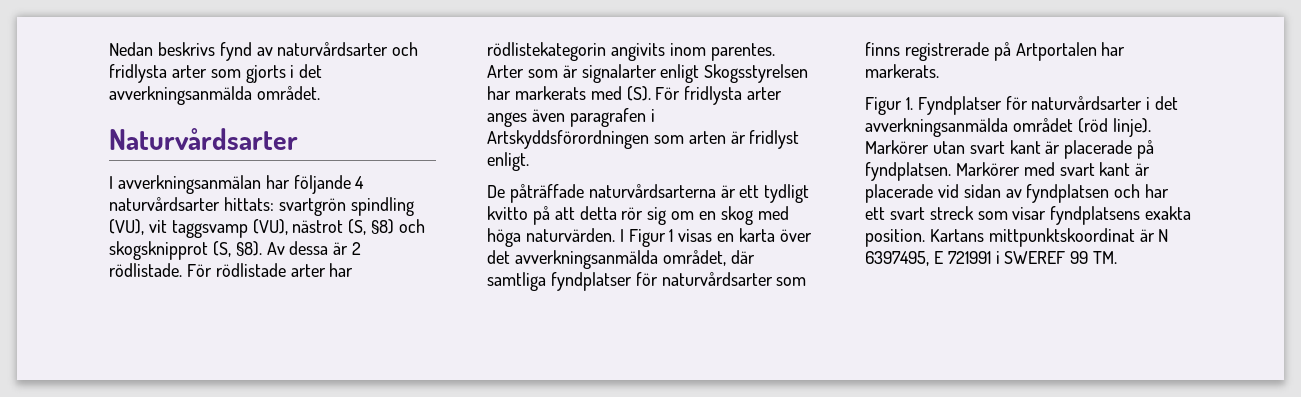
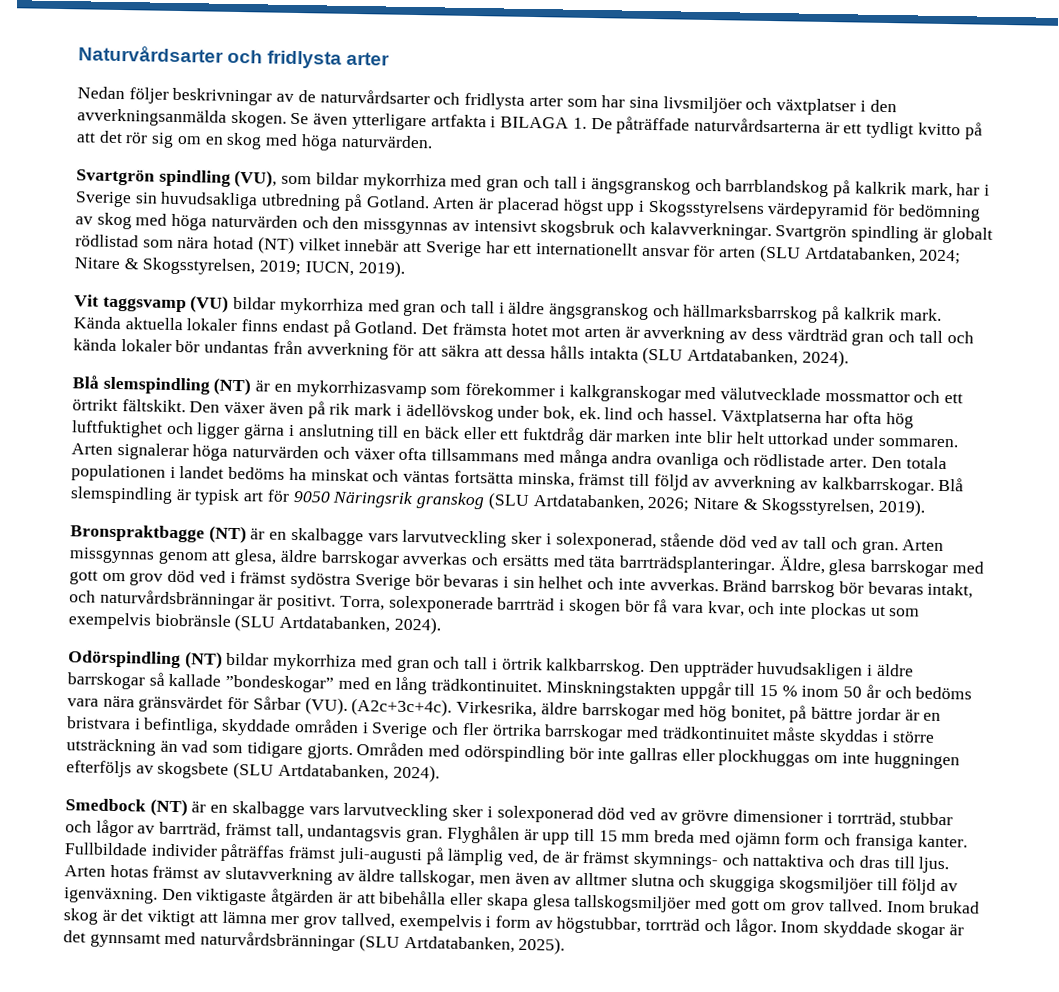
- Nedan beskrivs fynd av naturvårdsarter och fridlysta arter som gjorts i det avverkningsanmälda området.
- Naturvårdsarter
- I avverkningsanmälan har följande 4 naturvårdsarter hittats: svartgrön spindling (VU), vit taggsvamp (VU), nästrot (S, §8) och skogsknipprot (S, §8). Av dessa är 2 rödlistade. För rödlistade arter har rödlistekategorin angivits inom parentes. Arter som är signalarter enligt Skogsstyrelsen har markerats med (S). För fridlysta arter anges även paragrafen i Artskyddsförordningen som arten är fridlyst enligt.
- De påträffade naturvårdsarterna är ett tydligt kvitto på att detta rör sig om en skog med höga naturvärden. I Figur 1 visas en karta över det avverkningsanmälda området, där samtliga fyndplatser för naturvårdsarter som finns registrerade på Artportalen har markerats.
- Figur 1. Fyndplatser för naturvårdsarter i det avverkningsanmälda området (röd linje). Markörer utan svart kant är placerade på fyndplatsen. Markörer med svart kant är placerade vid sidan av fyndplatsen och har ett svart streck som visar fyndplatsens exakta position. Kartans mittpunktskoordinat är N 6397495, E 721991 i SWEREF 99 TM.
+ Naturvårdsarter och fridlysta arter
+ Nedan följer beskrivningar av de naturvårdsarter och fridlysta arter som har sina livsmiljöer och växtplatser i den avverkningsanmälda skogen. Se även ytterligare artfakta i BILAGA 1. De påträffade naturvårdsarterna är ett tydligt kvitto på att det rör sig om en skog med höga naturvärden.
+ Svartgrön spindling (VU), som bildar mykorrhiza med gran och tall i ängsgranskog och barrblandskog på kalkrik mark, har i Sverige sin huvudsakliga utbredning på Gotland. Arten är placerad högst upp i Skogsstyrelsens värdepyramid för bedömning av skog med höga naturvärden och den missgynnas av intensivt skogsbruk och kalavverkningar. Svartgrön spindling är globalt rödlistad som nära hotad (NT) vilket innebär att Sverige har ett internationellt ansvar för arten (SLU Artdatabanken, 2024; Nitare & Skogsstyrelsen, 2019; IUCN, 2019).
+ Vit taggsvamp (VU) bildar mykorrhiza med gran och tall i äldre ängsgranskog och hällmarksbarrskog på kalkrik mark. Kända aktuella lokaler finns endast på Gotland. Det främsta hotet mot arten är avverkning av dess värdträd gran och tall och kända lokaler bör undantas från avverkning för att säkra att dessa hålls intakta (SLU Artdatabanken, 2024).
+ Blå slemspindling (NT) är en mykorrhizasvamp som förekommer i kalkgranskogar med välutvecklade mossmattor och ett örtrikt fältskikt. Den växer även på rik mark i ädellövskog under bok, ek. lind och hassel. Växtplatserna har ofta hög luftfuktighet och ligger gärna i anslutning till en bäck eller ett fuktdråg där marken inte blir helt uttorkad under sommaren. Arten signalerar höga naturvärden och växer ofta tillsammans med många andra ovanliga och rödlistade arter. Den totala populationen i landet bedöms ha minskat och väntas fortsätta minska, främst till följd av avverkning av kalkbarrskogar. Blå slemspindling är typisk art för 9050 Näringsrik granskog (SLU Artdatabanken, 2026; Nitare & Skogsstyrelsen, 2019).
+ Bronspraktbagge (NT) är en skalbagge vars larvutveckling sker i solexponerad, stående död ved av tall och gran. Arten missgynnas genom att glesa, äldre barrskogar avverkas och ersätts med täta barrträdsplanteringar. Äldre, glesa barrskogar med gott om grov död ved i främst sydöstra Sverige bör bevaras i sin helhet och inte avverkas. Bränd barrskog bör bevaras intakt, och naturvårdsbränningar är positivt. Torra, solexponerade barrträd i skogen bör få vara kvar, och inte plockas ut som exempelvis biobränsle (SLU Artdatabanken, 2024).
+ Odörspindling (NT) bildar mykorrhiza med gran och tall i örtrik kalkbarrskog. Den uppträder huvudsakligen i äldre barrskogar så kallade ”bondeskogar” med en lång trädkontinuitet. Minskningstakten uppgår till 15 % inom 50 år och bedöms vara nära gränsvärdet för Sårbar (VU). (A2c+3c+4c). Virkesrika, äldre barrskogar med hög bonitet, på bättre jordar är en bristvara i befintliga, skyddade områden i Sverige och fler örtrika barrskogar med trädkontinuitet måste skyddas i större utsträckning än vad som tidigare gjorts. Områden med odörspindling bör inte gallras eller plockhuggas om inte huggningen efterföljs av skogsbete (SLU Artdatabanken, 2024).
+ Smedbock (NT) är en skalbagge vars larvutveckling sker i solexponerad död ved av grövre dimensioner i torrträd, stubbar och lågor av barrträd, främst tall, undantagsvis gran. Flyghålen är upp till 15 mm breda med ojämn form och fransiga kanter. Fullbildade individer påträffas främst juli-augusti på lämplig ved, de är främst skymnings- och nattaktiva och dras till ljus. Arten hotas främst av slutavverkning av äldre tallskogar, men även av alltmer slutna och skuggiga skogsmiljöer till följd av igenväxning. Den viktigaste åtgärden är att bibehålla eller skapa glesa tallskogsmiljöer med gott om grov tallved. Inom brukad skog är det viktigt att lämna mer grov tallved, exempelvis i form av högstubbar, torrträd och lågor. Inom skyddade skogar är det gynnsamt med naturvårdsbränningar (SLU Artdatabanken, 2025).

